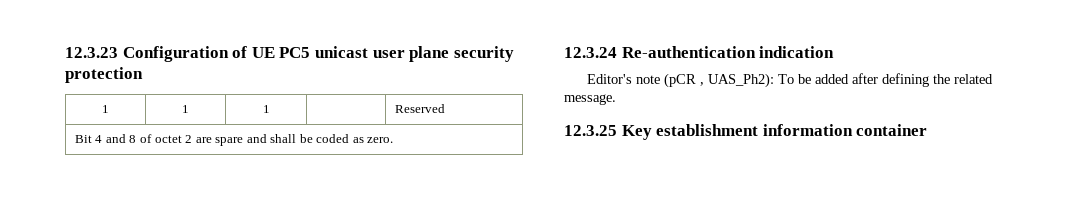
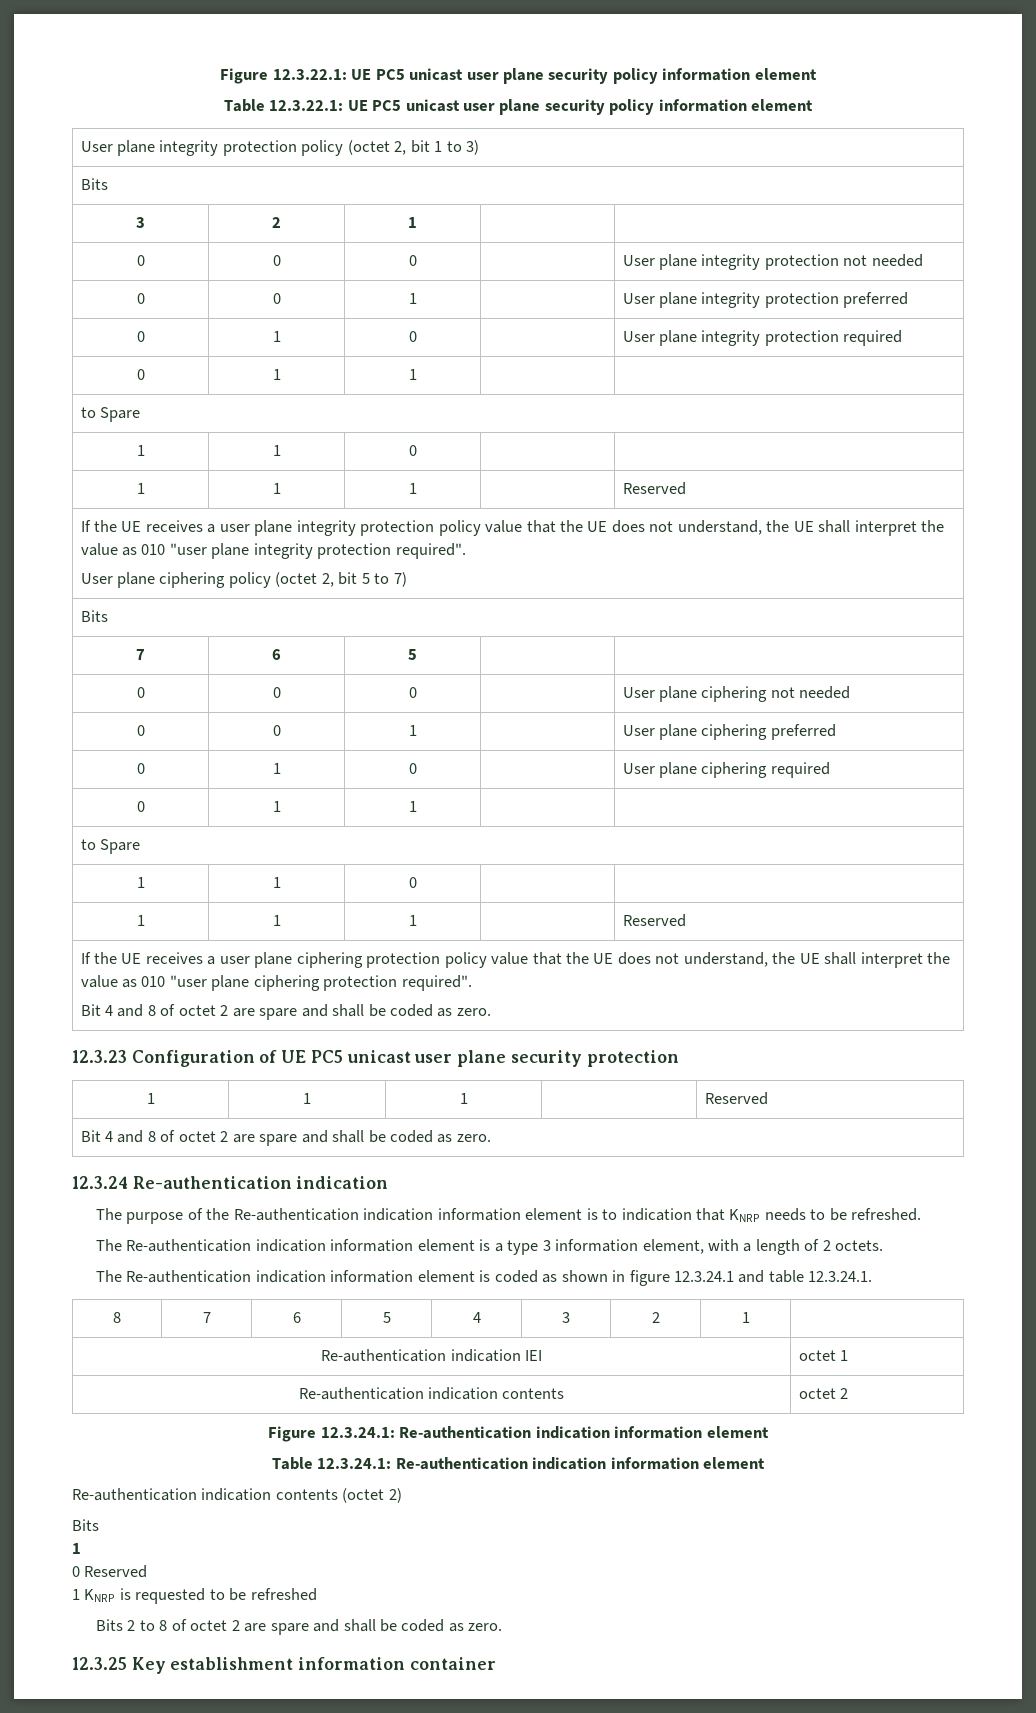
+ Figure 12.3.22.1: UE PC5 unicast user plane security policy information element
+ Table 12.3.22.1: UE PC5 unicast user plane security policy information element
+ User plane integrity protection policy (octet 2, bit 1 to 3)
+ Bits
+ 3 | 2 | 1 | |
+ 0 | 0 | 0 | | User plane integrity protection not needed
+ 0 | 0 | 1 | | User plane integrity protection preferred
+ 0 | 1 | 0 | | User plane integrity protection required
+ 0 | 1 | 1 | |
+ to Spare
+ 1 | 1 | 0 | |
+ 1 | 1 | 1 | | Reserved
+ If the UE receives a user plane integrity protection policy value that the UE does not understand, the UE shall interpret the value as 010 "user plane integrity protection required".
+ User plane ciphering policy (octet 2, bit 5 to 7)
+ Bits
+ 7 | 6 | 5 | |
+ 0 | 0 | 0 | | User plane ciphering not needed
+ 0 | 0 | 1 | | User plane ciphering preferred
+ 0 | 1 | 0 | | User plane ciphering required
+ 0 | 1 | 1 | |
+ to Spare
+ 1 | 1 | 0 | |
+ 1 | 1 | 1 | | Reserved
+ If the UE receives a user plane ciphering protection policy value that the UE does not understand, the UE shall interpret the value as 010 "user plane ciphering protection required".
+ Bit 4 and 8 of octet 2 are spare and shall be coded as zero.
- Editor's note (pCR , UAS_Ph2): To be added after defining the related message.
+ The purpose of the Re-authentication indication information element is to indication that KNRP needs to be refreshed.
+ The Re-authentication indication information element is a type 3 information element, with a length of 2 octets.
+ The Re-authentication indication information element is coded as shown in figure 12.3.24.1 and table 12.3.24.1.
+ 8 | 7 | 6 | 5 | 4 | 3 | 2 | 1 |
+ Re-authentication indication IEI | octet 1
+ Re-authentication indication contents | octet 2
+ Figure 12.3.24.1: Re-authentication indication information element
+ Table 12.3.24.1: Re-authentication indication information element
+ Re-authentication indication contents (octet 2)
+ Bits
+ 1
+ 0 Reserved
+ 1 KNRP is requested to be refreshed
+ Bits 2 to 8 of octet 2 are spare and shall be coded as zero.

